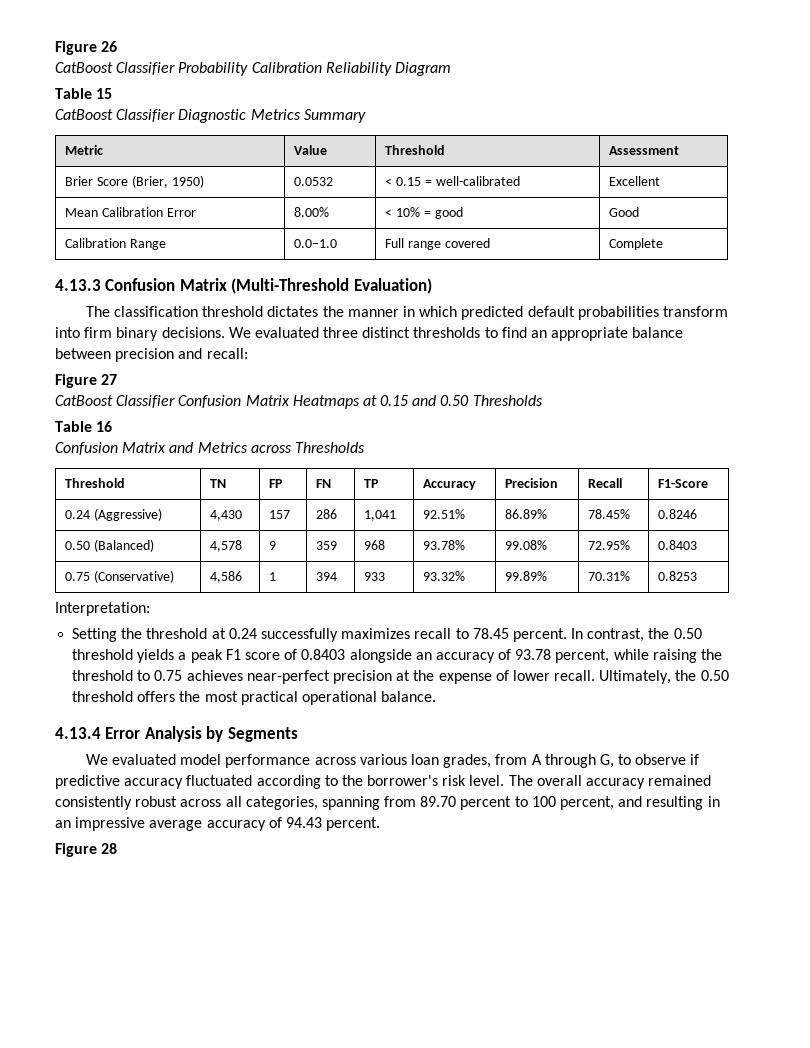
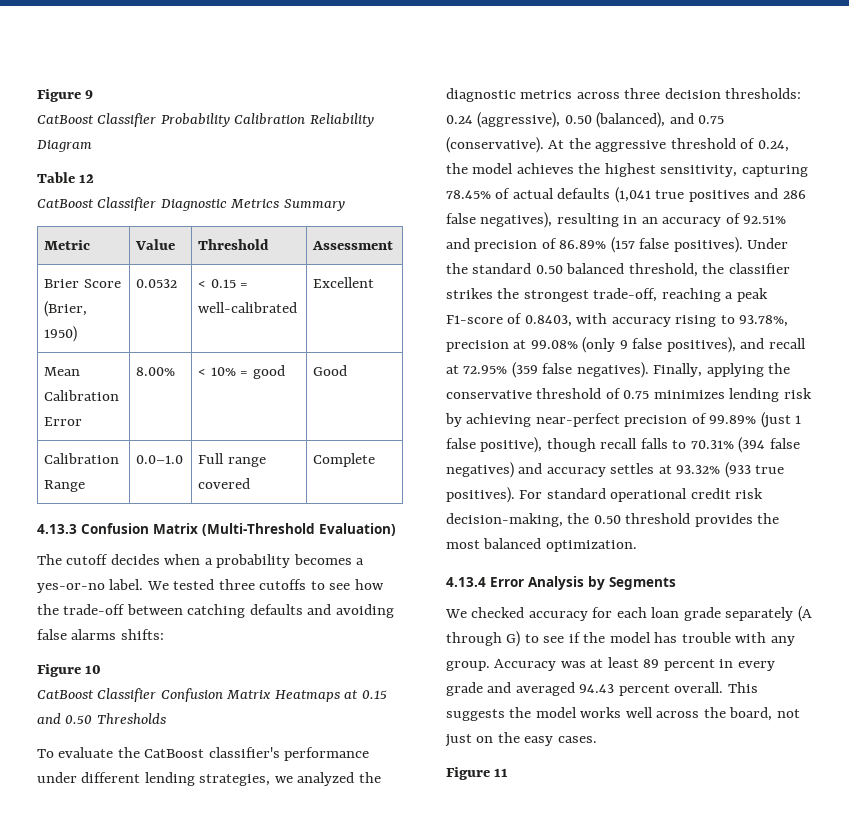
- Figure 26
+ Figure 9
- Table 15
+ Table 12
- The classification threshold dictates the manner in which predicted default probabilities transform into firm binary decisions. We evaluated three distinct thresholds to find an appropriate balance between precision and recall:
- Figure 27
+ The cutoff decides when a probability becomes a yes-or-no label. We tested three cutoffs to see how the trade-off between catching defaults and avoiding false alarms shifts:
+ Figure 10
- Table 16
- Confusion Matrix and Metrics across Thresholds
- Threshold | TN | FP | FN | TP | Accuracy | Precision | Recall | F1-Score
- 0.24 (Aggressive) | 4,430 | 157 | 286 | 1,041 | 92.51% | 86.89% | 78.45% | 0.8246
- 0.50 (Balanced) | 4,578 | 9 | 359 | 968 | 93.78% | 99.08% | 72.95% | 0.8403
- 0.75 (Conservative) | 4,586 | 1 | 394 | 933 | 93.32% | 99.89% | 70.31% | 0.8253
- Interpretation:
- Setting the threshold at 0.24 successfully maximizes recall to 78.45 percent. In contrast, the 0.50 threshold yields a peak F1 score of 0.8403 alongside an accuracy of 93.78 percent, while raising the threshold to 0.75 achieves near-perfect precision at the expense of lower recall. Ultimately, the 0.50 threshold offers the most practical operational balance.
+ To evaluate the CatBoost classifier's performance under different lending strategies, we analyzed the diagnostic metrics across three decision thresholds: 0.24 (aggressive), 0.50 (balanced), and 0.75 (conservative). At the aggressive threshold of 0.24, the model achieves the highest sensitivity, capturing 78.45% of actual defaults (1,041 true positives and 286 false negatives), resulting in an accuracy of 92.51% and precision of 86.89% (157 false positives). Under the standard 0.50 balanced threshold, the classifier strikes the strongest trade-off, reaching a peak F1-score of 0.8403, with accuracy rising to 93.78%, precision at 99.08% (only 9 false positives), and recall at 72.95% (359 false negatives). Finally, applying the conservative threshold of 0.75 minimizes lending risk by achieving near-perfect precision of 99.89% (just 1 false positive), though recall falls to 70.31% (394 false negatives) and accuracy settles at 93.32% (933 true positives). For standard operational credit risk decision-making, the 0.50 threshold provides the most balanced optimization.
- We evaluated model performance across various loan grades, from A through G, to observe if predictive accuracy fluctuated according to the borrower's risk level. The overall accuracy remained consistently robust across all categories, spanning from 89.70 percent to 100 percent, and resulting in an impressive average accuracy of 94.43 percent.
- Figure 28
+ We checked accuracy for each loan grade separately (A through G) to see if the model has trouble with any group. Accuracy was at least 89 percent in every grade and averaged 94.43 percent overall. This suggests the model works well across the board, not just on the easy cases.
+ Figure 11

